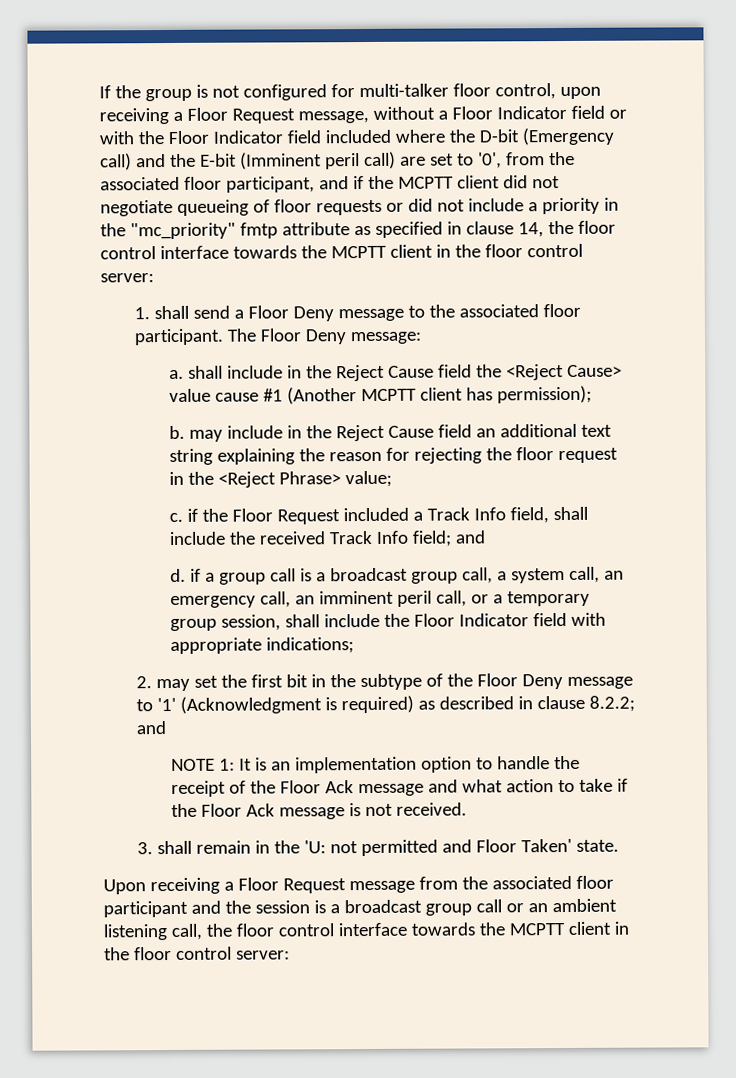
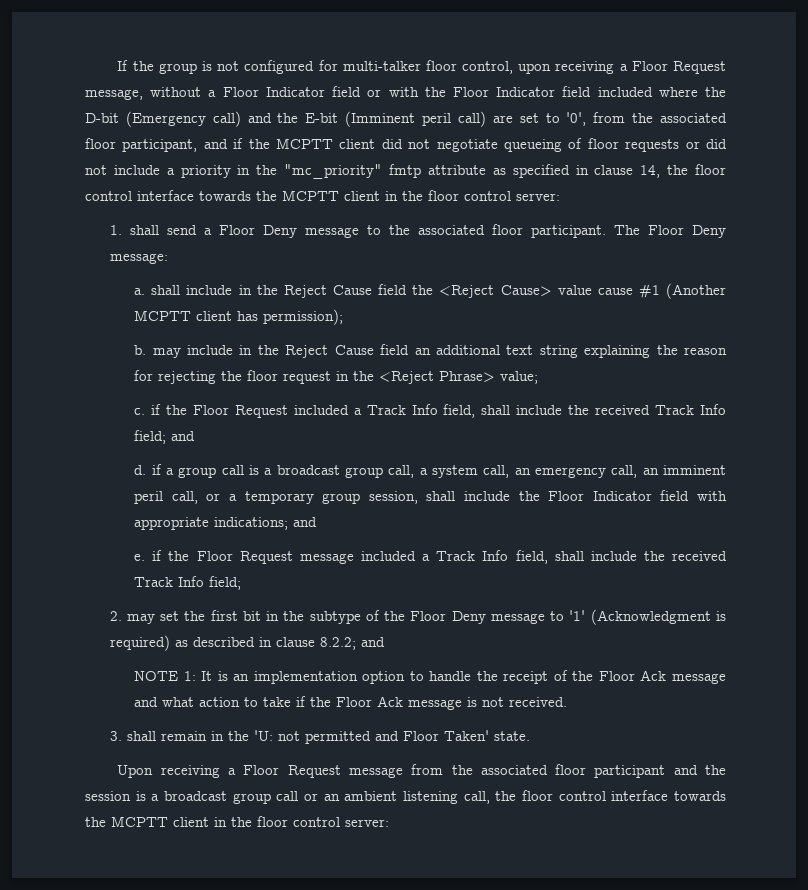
- d. if a group call is a broadcast group call, a system call, an emergency call, an imminent peril call, or a temporary group session, shall include the Floor Indicator field with appropriate indications;
+ d. if a group call is a broadcast group call, a system call, an emergency call, an imminent peril call, or a temporary group session, shall include the Floor Indicator field with appropriate indications; and
+ e. if the Floor Request message included a Track Info field, shall include the received Track Info field;

